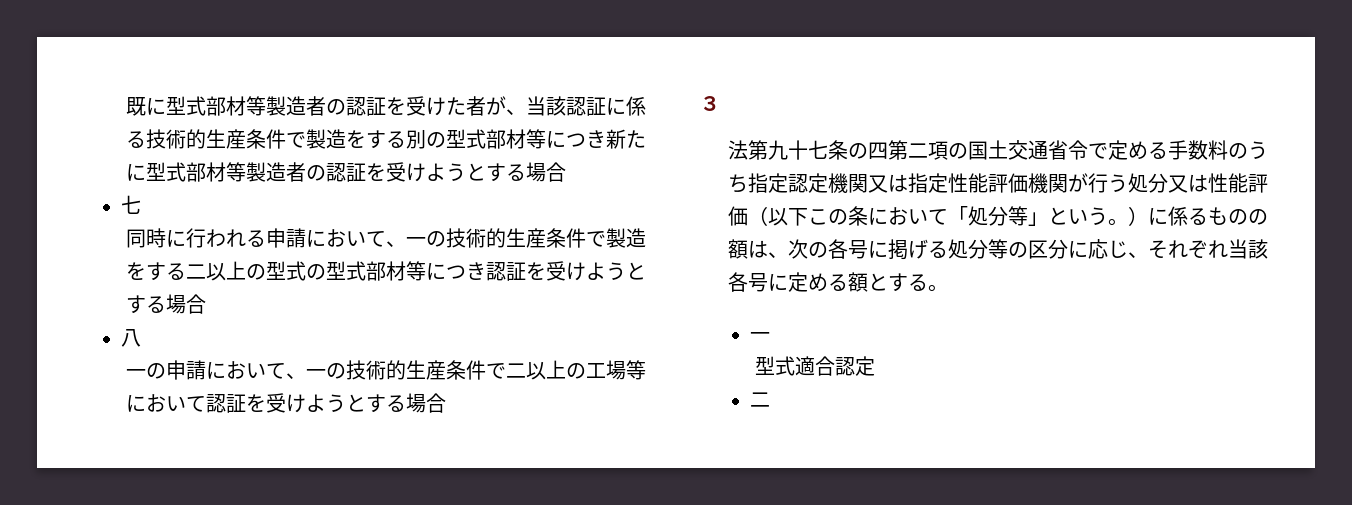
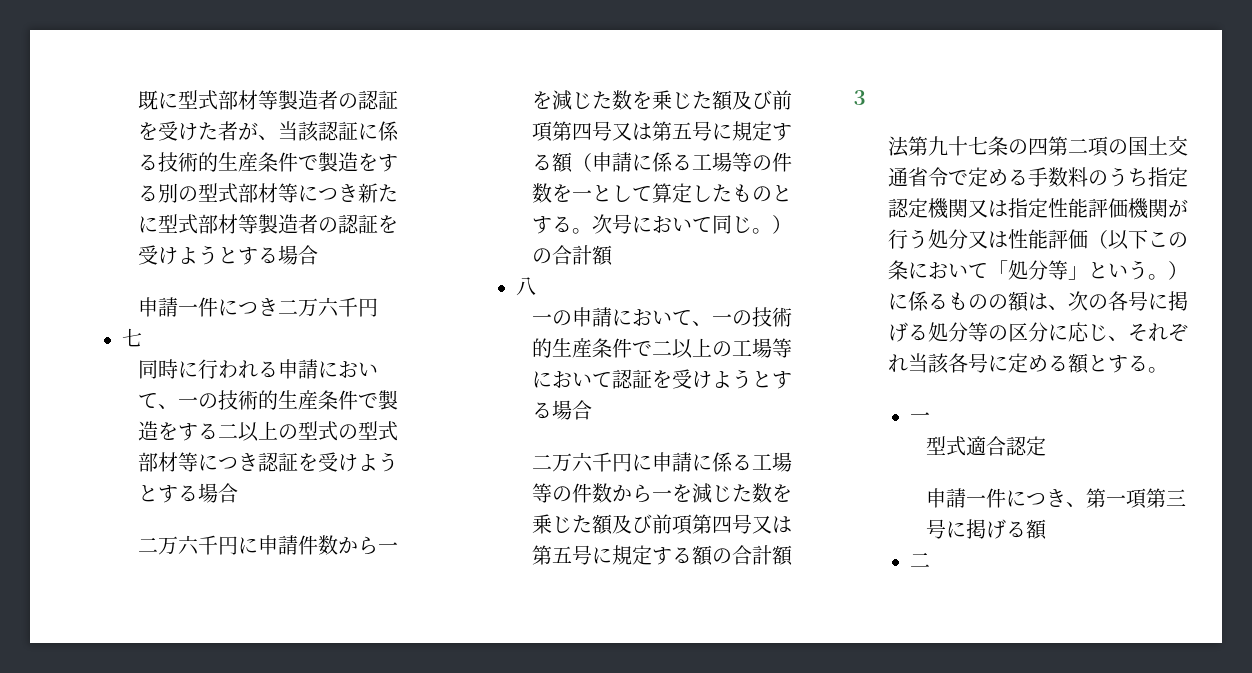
+ 申請一件につき二万六千円
+ 二万六千円に申請件数から一を減じた数を乗じた額及び前項第四号又は第五号に規定する額（申請に係る工場等の件数を一として算定したものとする。次号において同じ。）の合計額
+ 二万六千円に申請に係る工場等の件数から一を減じた数を乗じた額及び前項第四号又は第五号に規定する額の合計額
+ 申請一件につき、第一項第三号に掲げる額

